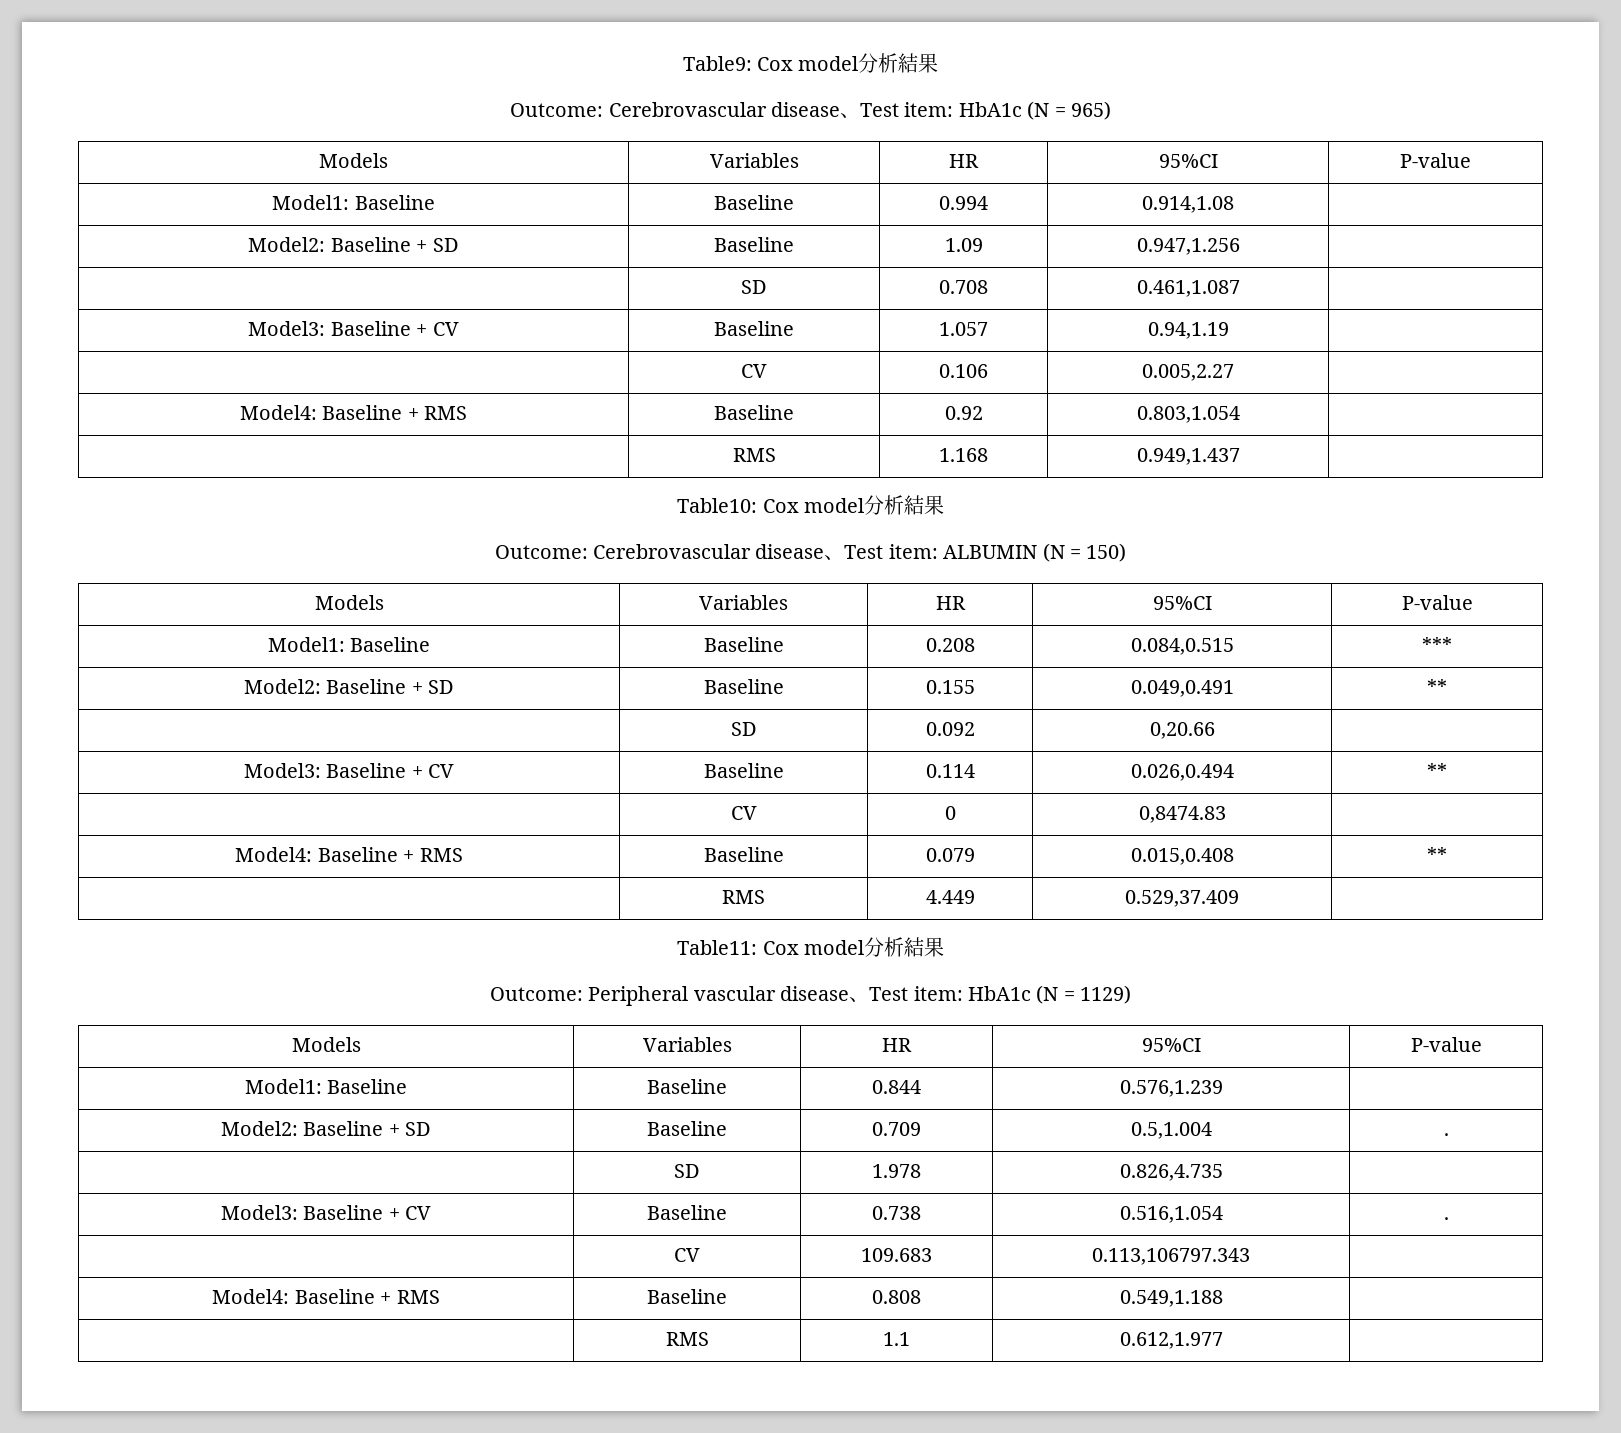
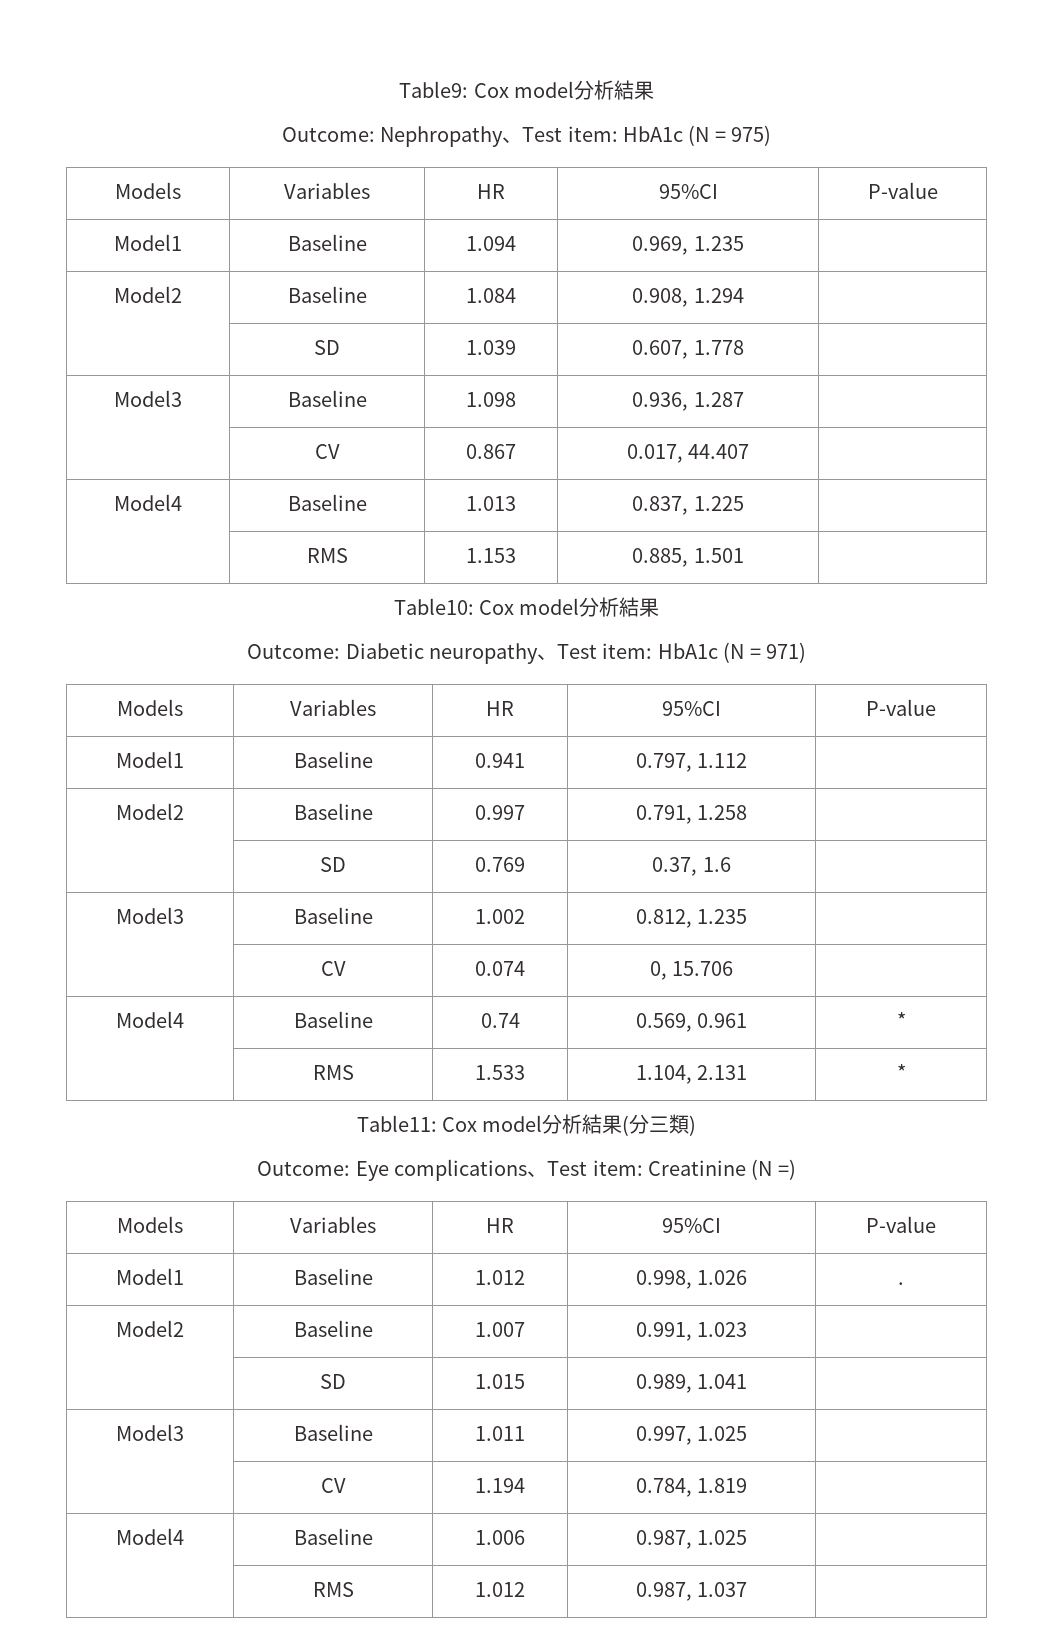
- Outcome: Cerebrovascular disease、Test item: HbA1c (N = 965)
+ Outcome: Nephropathy、Test item: HbA1c (N = 975)
  Models | Variables | HR | 95%CI | P-value
- Model1: Baseline | Baseline | 0.994 | 0.914,1.08 |
- Model2: Baseline + SD | Baseline | 1.09 | 0.947,1.256 |
- | SD | 0.708 | 0.461,1.087 |
- Model3: Baseline + CV | Baseline | 1.057 | 0.94,1.19 |
- | CV | 0.106 | 0.005,2.27 |
- Model4: Baseline + RMS | Baseline | 0.92 | 0.803,1.054 |
- | RMS | 1.168 | 0.949,1.437 |
+ Model1 | Baseline | 1.094 | 0.969, 1.235 |
+ Model2 | Baseline | 1.084 | 0.908, 1.294 |
+ | SD | 1.039 | 0.607, 1.778 |
+ Model3 | Baseline | 1.098 | 0.936, 1.287 |
+ | CV | 0.867 | 0.017, 44.407 |
+ Model4 | Baseline | 1.013 | 0.837, 1.225 |
+ | RMS | 1.153 | 0.885, 1.501 |
- Outcome: Cerebrovascular disease、Test item: ALBUMIN (N = 150)
+ Outcome: Diabetic neuropathy、Test item: HbA1c (N = 971)
  Models | Variables | HR | 95%CI | P-value
- Model1: Baseline | Baseline | 0.208 | 0.084,0.515 | ***
- Model2: Baseline + SD | Baseline | 0.155 | 0.049,0.491 | **
- | SD | 0.092 | 0,20.66 |
- Model3: Baseline + CV | Baseline | 0.114 | 0.026,0.494 | **
- | CV | 0 | 0,8474.83 |
- Model4: Baseline + RMS | Baseline | 0.079 | 0.015,0.408 | **
- | RMS | 4.449 | 0.529,37.409 |
+ Model1 | Baseline | 0.941 | 0.797, 1.112 |
+ Model2 | Baseline | 0.997 | 0.791, 1.258 |
+ | SD | 0.769 | 0.37, 1.6 |
+ Model3 | Baseline | 1.002 | 0.812, 1.235 |
+ | CV | 0.074 | 0, 15.706 |
+ Model4 | Baseline | 0.74 | 0.569, 0.961 | *
+ | RMS | 1.533 | 1.104, 2.131 | *
- Table11: Cox model分析結果
- Outcome: Peripheral vascular disease、Test item: HbA1c (N = 1129)
+ Table11: Cox model分析結果(分三類)
+ Outcome: Eye complications、Test item: Creatinine (N =)
  Models | Variables | HR | 95%CI | P-value
- Model1: Baseline | Baseline | 0.844 | 0.576,1.239 |
- Model2: Baseline + SD | Baseline | 0.709 | 0.5,1.004 | .
- | SD | 1.978 | 0.826,4.735 |
- Model3: Baseline + CV | Baseline | 0.738 | 0.516,1.054 | .
- | CV | 109.683 | 0.113,106797.343 |
- Model4: Baseline + RMS | Baseline | 0.808 | 0.549,1.188 |
- | RMS | 1.1 | 0.612,1.977 |
+ Model1 | Baseline | 1.012 | 0.998, 1.026 | .
+ Model2 | Baseline | 1.007 | 0.991, 1.023 |
+ | SD | 1.015 | 0.989, 1.041 |
+ Model3 | Baseline | 1.011 | 0.997, 1.025 |
+ | CV | 1.194 | 0.784, 1.819 |
+ Model4 | Baseline | 1.006 | 0.987, 1.025 |
+ | RMS | 1.012 | 0.987, 1.037 |

